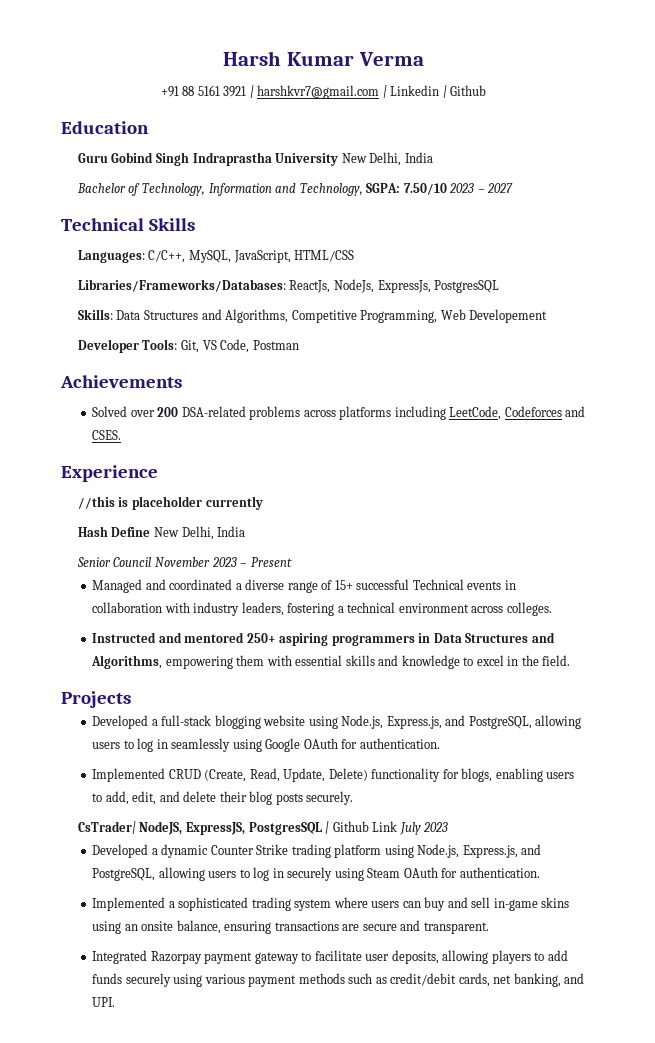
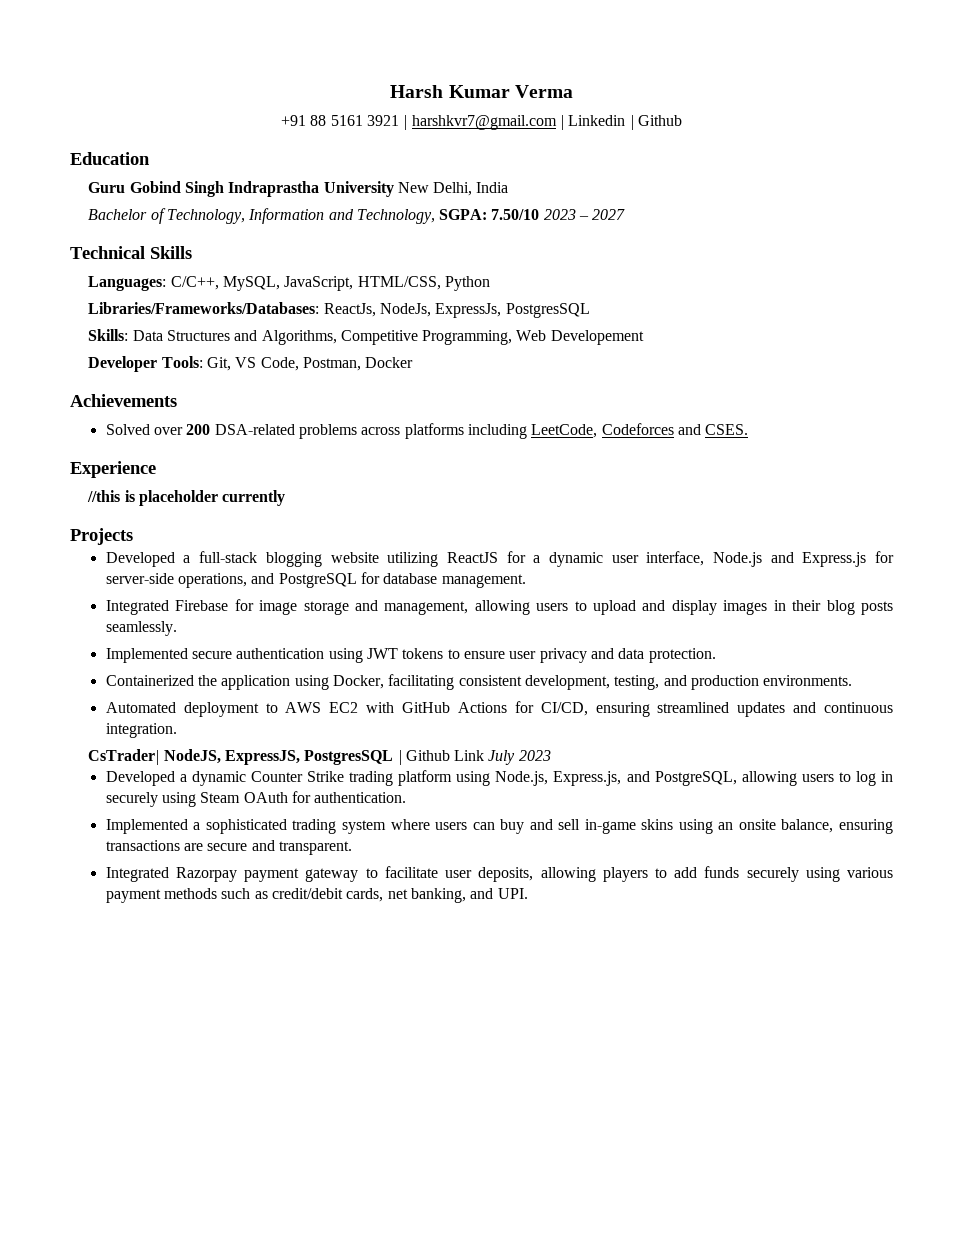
- Languages: C/C++, MySQL, JavaScript, HTML/CSS
+ Languages: C/C++, MySQL, JavaScript, HTML/CSS, Python
- Developer Tools: Git, VS Code, Postman
+ Developer Tools: Git, VS Code, Postman, Docker
- Hash Define New Delhi, India
- Senior Council November 2023 – Present
- Managed and coordinated a diverse range of 15+ successful Technical events in collaboration with industry leaders, fostering a technical environment across colleges.
- Instructed and mentored 250+ aspiring programmers in Data Structures and Algorithms, empowering them with essential skills and knowledge to excel in the field.
- Developed a full-stack blogging website using Node.js, Express.js, and PostgreSQL, allowing users to log in seamlessly using Google OAuth for authentication.
- Implemented CRUD (Create, Read, Update, Delete) functionality for blogs, enabling users to add, edit, and delete their blog posts securely.
+ Developed a full-stack blogging website utilizing ReactJS for a dynamic user interface, Node.js and Express.js for server-side operations, and PostgreSQL for database management.
+ Integrated Firebase for image storage and management, allowing users to upload and display images in their blog posts seamlessly.
+ Implemented secure authentication using JWT tokens to ensure user privacy and data protection.
+ Containerized the application using Docker, facilitating consistent development, testing, and production environments.
+ Automated deployment to AWS EC2 with GitHub Actions for CI/CD, ensuring streamlined updates and continuous integration.

